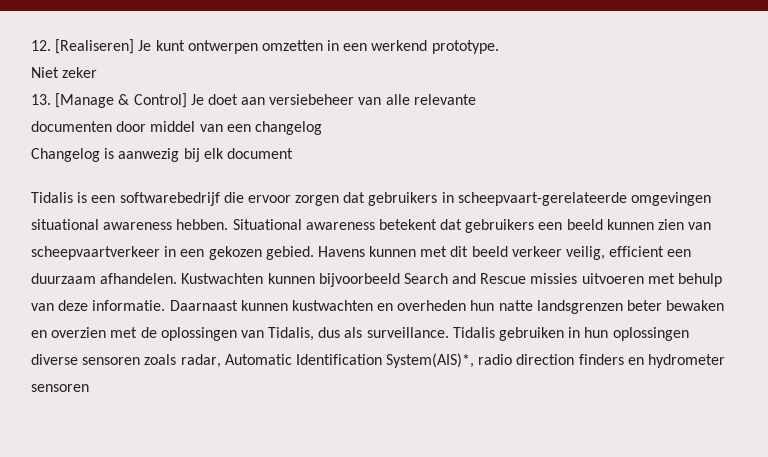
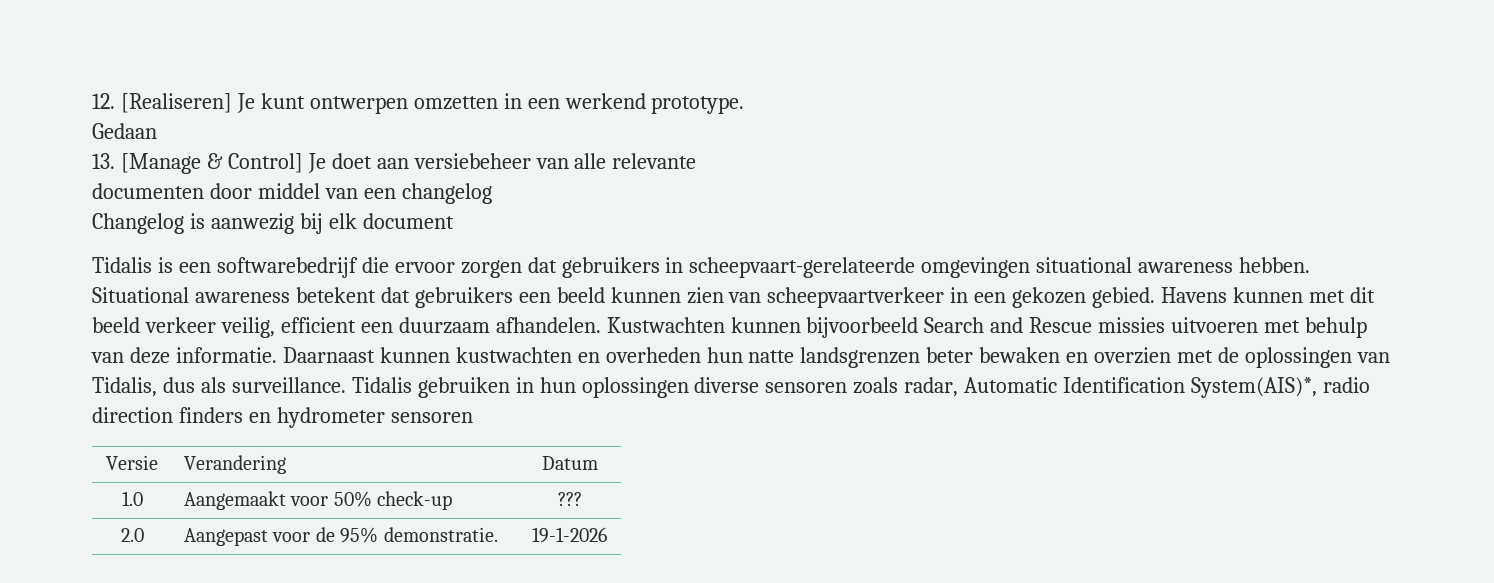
- Niet zeker
+ Gedaan
+ Versie | Verandering | Datum
+ 1.0 | Aangemaakt voor 50% check-up | ???
+ 2.0 | Aangepast voor de 95% demonstratie. | 19-1-2026

